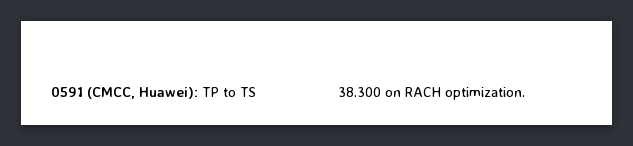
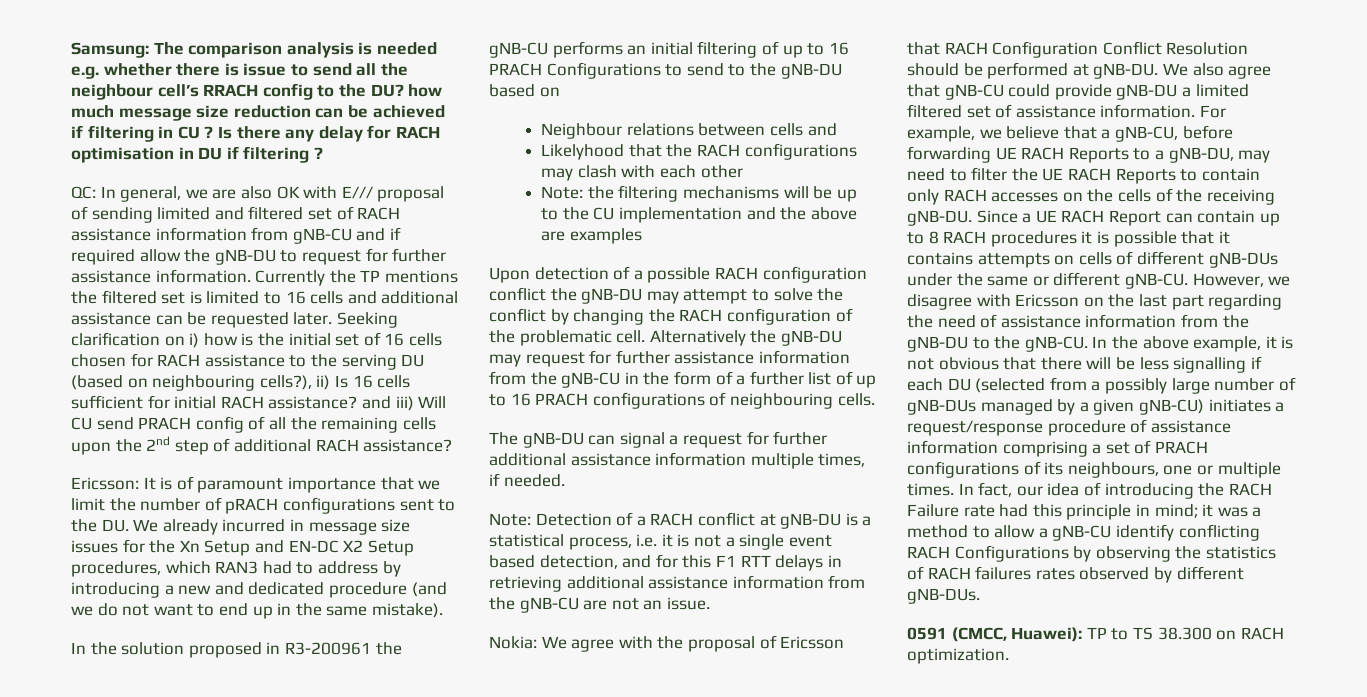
+ Samsung: The comparison analysis is needed e.g. whether there is issue to send all the neighbour cell’s RRACH config to the DU? how much message size reduction can be achieved if filtering in CU ? Is there any delay for RACH optimisation in DU if filtering ?
+ QC: In general, we are also OK with E/// proposal of sending limited and filtered set of RACH assistance information from gNB-CU and if required allow the gNB-DU to request for further assistance information. Currently the TP mentions the filtered set is limited to 16 cells and additional assistance can be requested later. Seeking clarification on i) how is the initial set of 16 cells chosen for RACH assistance to the serving DU (based on neighbouring cells?), ii) Is 16 cells sufficient for initial RACH assistance? and iii) Will CU send PRACH config of all the remaining cells upon the 2nd step of additional RACH assistance?
+ Ericsson: It is of paramount importance that we limit the number of pRACH configurations sent to the DU. We already incurred in message size issues for the Xn Setup and EN-DC X2 Setup procedures, which RAN3 had to address by introducing a new and dedicated procedure (and we do not want to end up in the same mistake).
+ In the solution proposed in R3-200961 the gNB-CU performs an initial filtering of up to 16 PRACH Configurations to send to the gNB-DU based on
+ Neighbour relations between cells and
+ Likelyhood that the RACH configurations may clash with each other
+ Note: the filtering mechanisms will be up to the CU implementation and the above are examples
+ Upon detection of a possible RACH configuration conflict the gNB-DU may attempt to solve the conflict by changing the RACH configuration of the problematic cell. Alternatively the gNB-DU may request for further assistance information from the gNB-CU in the form of a further list of up to 16 PRACH configurations of neighbouring cells.
+ The gNB-DU can signal a request for further additional assistance information multiple times, if needed.
+ Note: Detection of a RACH conflict at gNB-DU is a statistical process, i.e. it is not a single event based detection, and for this F1 RTT delays in retrieving additional assistance information from the gNB-CU are not an issue.
+ Nokia: We agree with the proposal of Ericsson that RACH Configuration Conflict Resolution should be performed at gNB-DU. We also agree that gNB-CU could provide gNB-DU a limited filtered set of assistance information. For example, we believe that a gNB-CU, before forwarding UE RACH Reports to a gNB-DU, may need to filter the UE RACH Reports to contain only RACH accesses on the cells of the receiving gNB-DU. Since a UE RACH Report can contain up to 8 RACH procedures it is possible that it contains attempts on cells of different gNB-DUs under the same or different gNB-CU. However, we disagree with Ericsson on the last part regarding the need of assistance information from the gNB-DU to the gNB-CU. In the above example, it is not obvious that there will be less signalling if each DU (selected from a possibly large number of gNB-DUs managed by a given gNB-CU) initiates a request/response procedure of assistance information comprising a set of PRACH configurations of its neighbours, one or multiple times. In fact, our idea of introducing the RACH Failure rate had this principle in mind; it was a method to allow a gNB-CU identify conflicting RACH Configurations by observing the statistics of RACH failures rates observed by different gNB-DUs.

